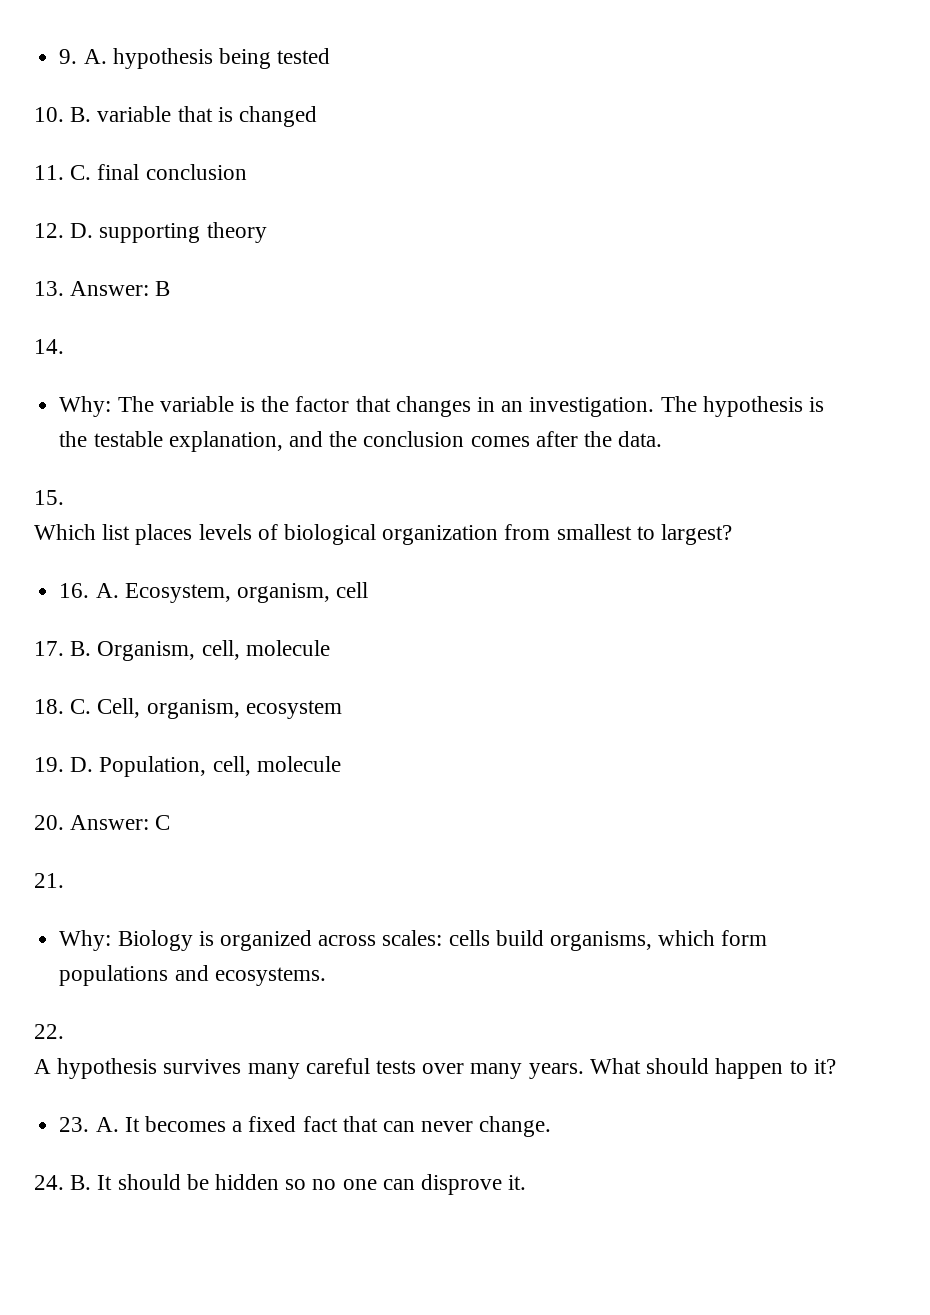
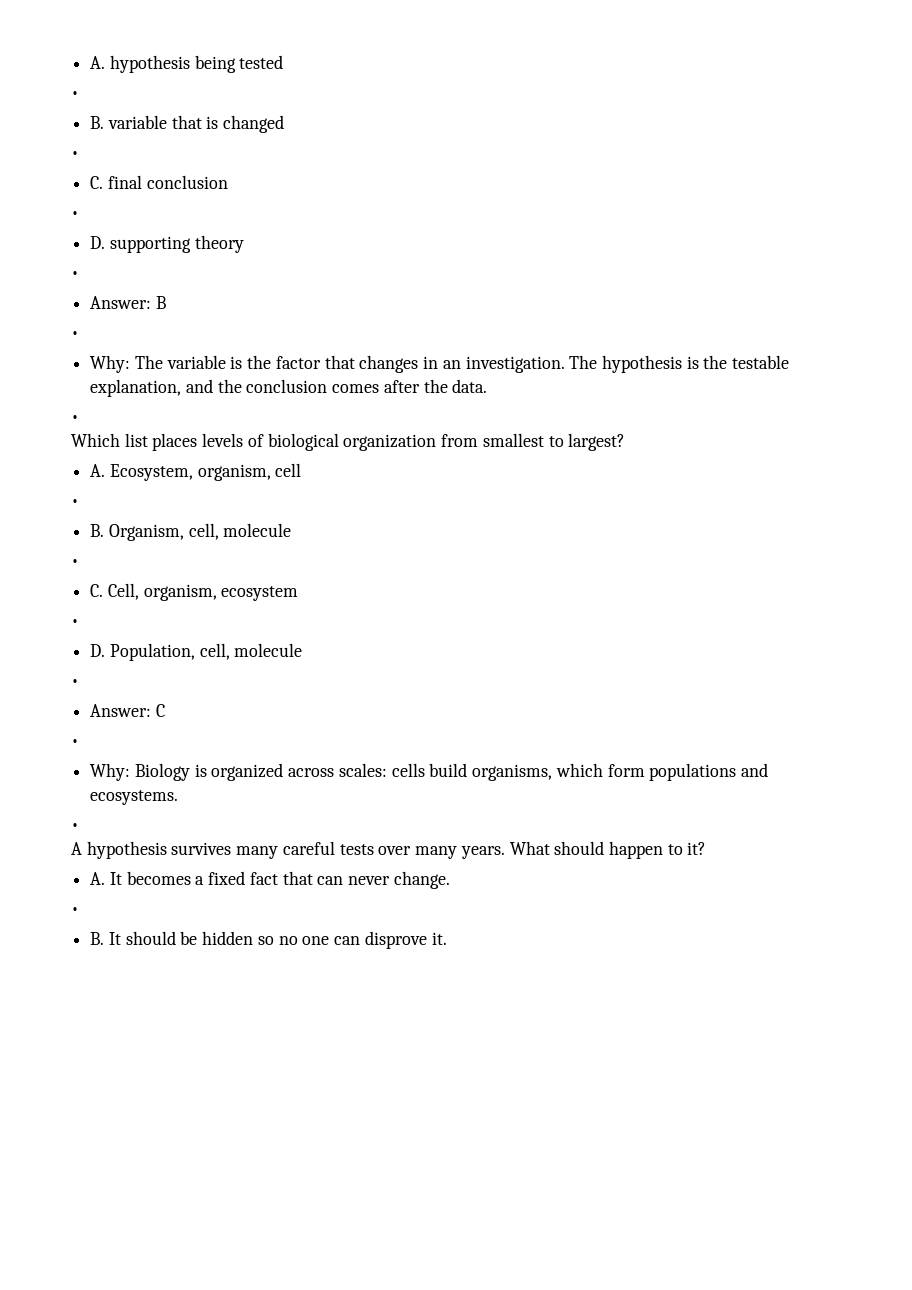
- 9. A. hypothesis being tested
- 10. B. variable that is changed
- 11. C. final conclusion
- 12. D. supporting theory
- 13. Answer: B
- 14.
+ A. hypothesis being tested
+ •
+ B. variable that is changed
+ •
+ C. final conclusion
+ •
+ D. supporting theory
+ •
+ Answer: B
+ •
  The hypothesis is the testable explanation, and the conclusion comes after the data.
- 15.
+ •
- 16. A. Ecosystem, organism, cell
- 17. B. Organism, cell, molecule
- 18. C. Cell, organism, ecosystem
- 19. D. Population, cell, molecule
- 20. Answer: C
- 21.
+ A. Ecosystem, organism, cell
+ •
+ B. Organism, cell, molecule
+ •
+ C. Cell, organism, ecosystem
+ •
+ D. Population, cell, molecule
+ •
+ Answer: C
+ •
  Why: Biology is organized across scales: cells build organisms, which form populations and ecosystems.
- 22.
+ •
- 23. A. It becomes a fixed fact that can never change.
- 24. B. It should be hidden so no one can disprove it.
+ A. It becomes a fixed fact that can never change.
+ •
+ B. It should be hidden so no one can disprove it.

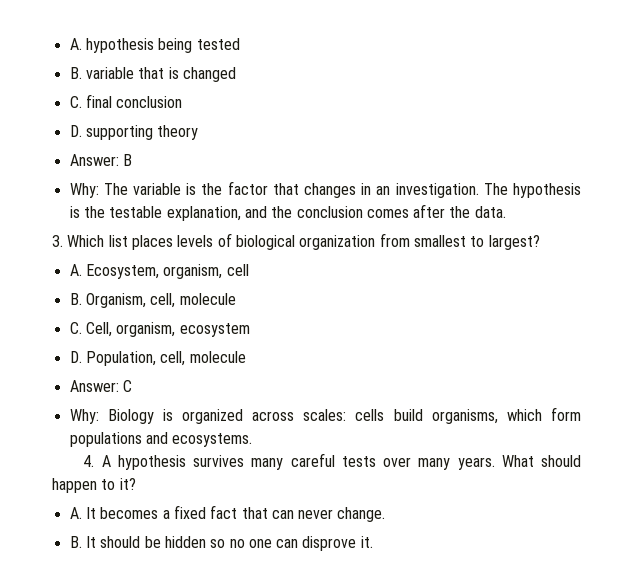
  A. hypothesis being tested
- •
  B. variable that is changed
- •
  C. final conclusion
- •
  D. supporting theory
- •
  Answer: B
- •
  The hypothesis is the testable explanation, and the conclusion comes after the data.
- •
- Which list places levels of biological organization from smallest to largest?
+ 3. Which list places levels of biological organization from smallest to largest?
  A. Ecosystem, organism, cell
- •
  B. Organism, cell, molecule
- •
  C. Cell, organism, ecosystem
- •
  D. Population, cell, molecule
- •
  Answer: C
- •
  Why: Biology is organized across scales: cells build organisms, which form populations and ecosystems.
- •
- A hypothesis survives many careful tests over many years.
+ 4. A hypothesis survives many careful tests over many years.
  A. It becomes a fixed fact that can never change.
- •

